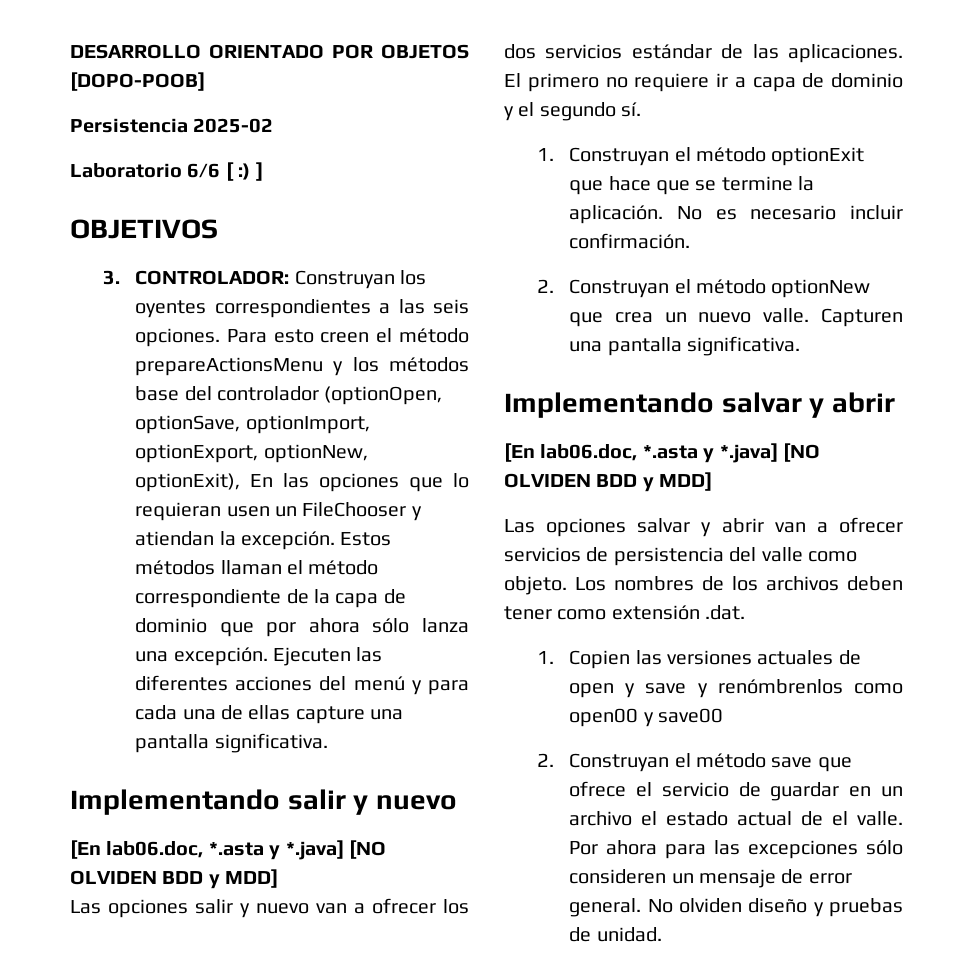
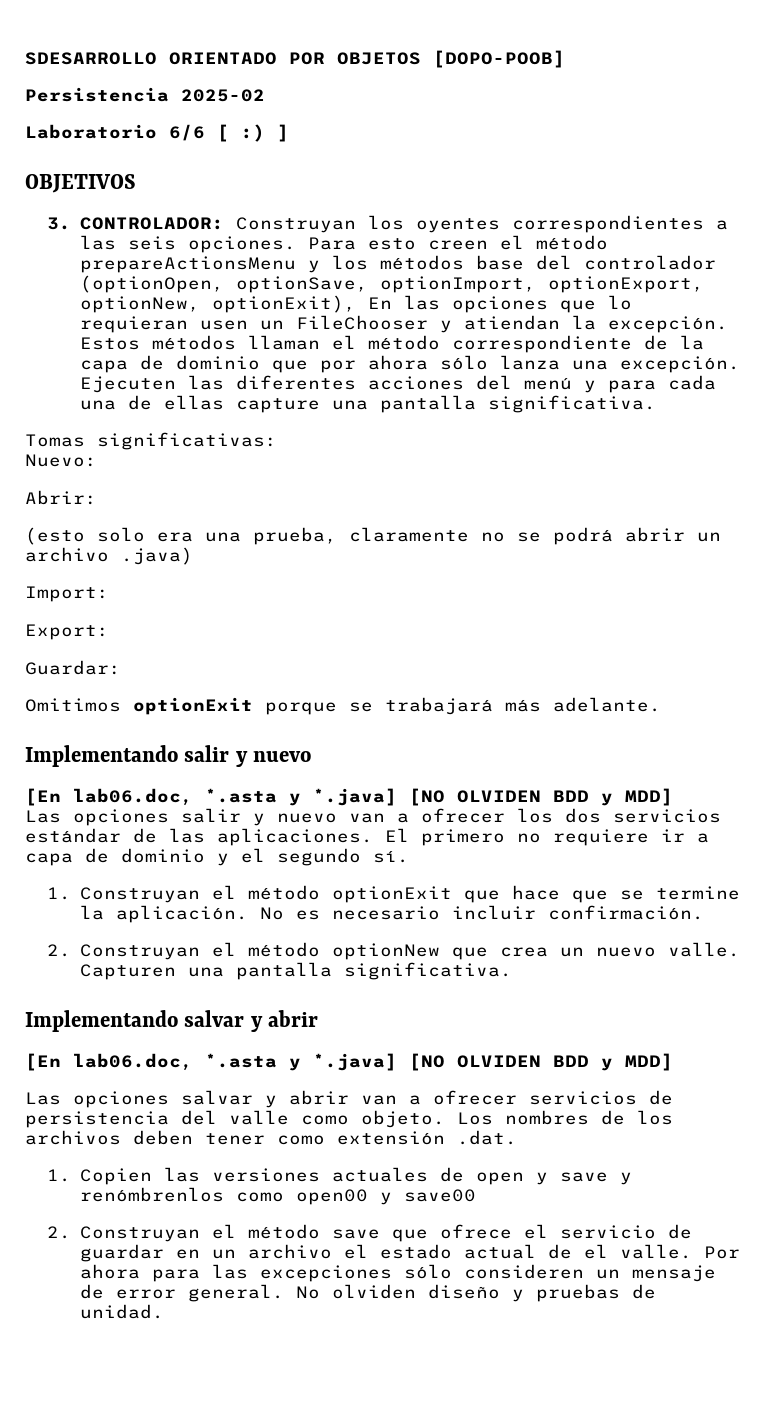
- DESARROLLO ORIENTADO POR OBJETOS [DOPO-POOB]
+ SDESARROLLO ORIENTADO POR OBJETOS [DOPO-POOB]
+ Tomas significativas:
+ Nuevo:
+ Abrir:
+ (esto solo era una prueba, claramente no se podrá abrir un archivo .java)
+ Import:
+ Export:
+ Guardar:
+ Omitimos optionExit porque se trabajará más adelante.

